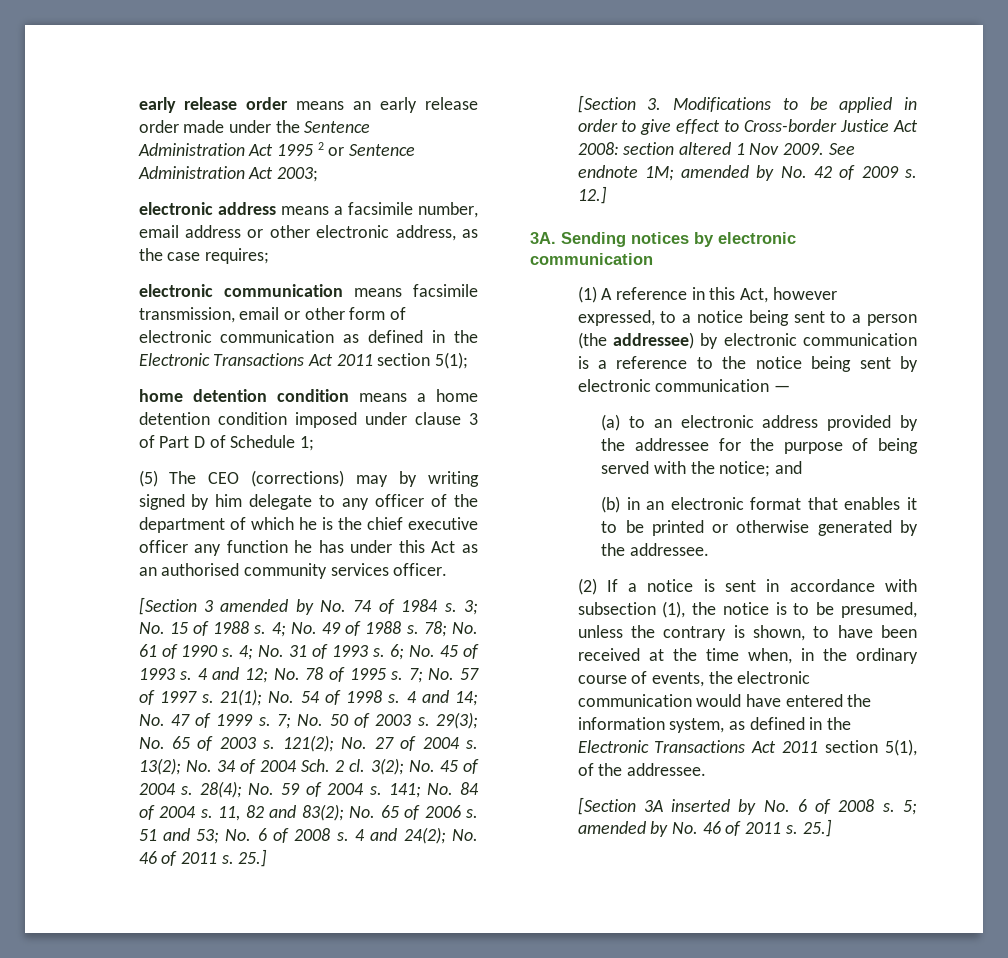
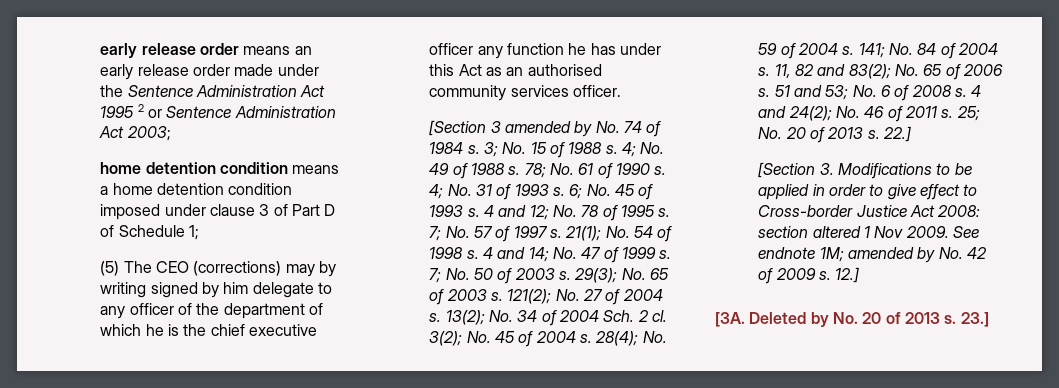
- electronic address means a facsimile number, email address or other electronic address, as the case requires;
- electronic communication means facsimile transmission, email or other form of electronic communication as defined in the Electronic Transactions Act 2011 section 5(1);
- 4 and 24(2); No. 46 of 2011 s. 25.]
+ 4 and 24(2); No. 46 of 2011 s. 25; No. 20 of 2013 s. 22.]
- 3A. Sending notices by electronic communication
- (1) A reference in this Act, however expressed, to a notice being sent to a person (the addressee) by electronic communication is a reference to the notice being sent by electronic communication —
- (a) to an electronic address provided by the addressee for the purpose of being served with the notice; and
- (b) in an electronic format that enables it to be printed or otherwise generated by the addressee.
- (2) If a notice is sent in accordance with subsection (1), the notice is to be presumed, unless the contrary is shown, to have been received at the time when, in the ordinary course of events, the electronic communication would have entered the information system, as defined in the Electronic Transactions Act 2011 section 5(1), of the addressee.
- [Section 3A inserted by No. 6 of 2008 s. 5; amended by No. 46 of 2011 s. 25.]
+ [3A. Deleted by No. 20 of 2013 s. 23.]

